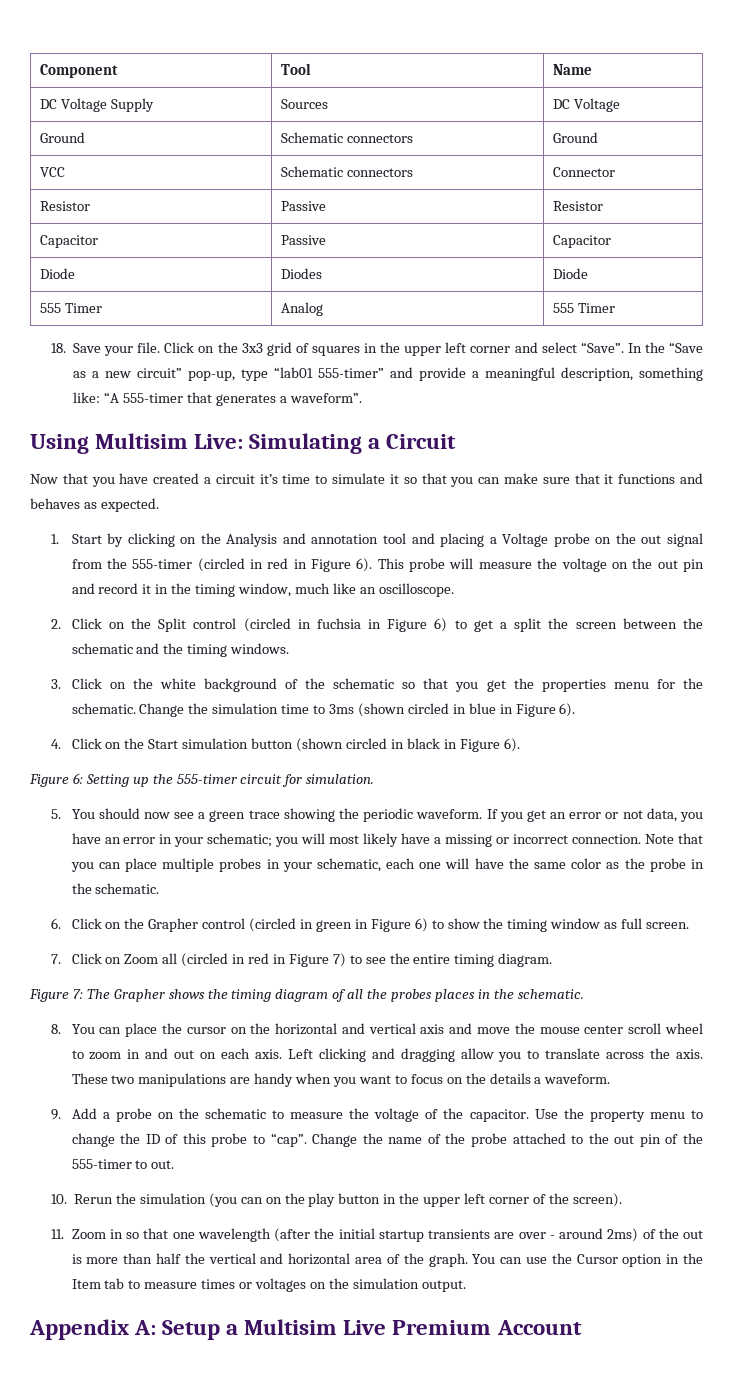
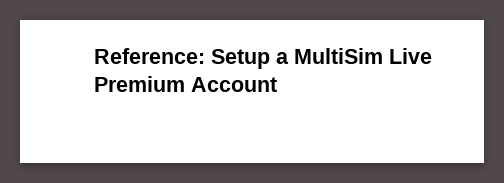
- Component | Tool | Name
- DC Voltage Supply | Sources | DC Voltage
- Ground | Schematic connectors | Ground
- VCC | Schematic connectors | Connector
- Resistor | Passive | Resistor
- Capacitor | Passive | Capacitor
- Diode | Diodes | Diode
- 555 Timer | Analog | 555 Timer
- 18. Save your file. Click on the 3x3 grid of squares in the upper left corner and select “Save”. In the “Save as a new circuit” pop-up, type “lab01 555-timer” and provide a meaningful description, something like: “A 555-timer that generates a waveform”.
- Using Multisim Live: Simulating a Circuit
- Now that you have created a circuit it’s time to simulate it so that you can make sure that it functions and behaves as expected.
- 1. Start by clicking on the Analysis and annotation tool and placing a Voltage probe on the out signal from the 555-timer (circled in red in Figure 6). This probe will measure the voltage on the out pin and record it in the timing window, much like an oscilloscope.
- 2. Click on the Split control (circled in fuchsia in Figure 6) to get a split the screen between the schematic and the timing windows.
- 3. Click on the white background of the schematic so that you get the properties menu for the schematic. Change the simulation time to 3ms (shown circled in blue in Figure 6).
- 4. Click on the Start simulation button (shown circled in black in Figure 6).
- Figure 6: Setting up the 555-timer circuit for simulation.
- 5. You should now see a green trace showing the periodic waveform. If you get an error or not data, you have an error in your schematic; you will most likely have a missing or incorrect connection. Note that you can place multiple probes in your schematic, each one will have the same color as the probe in the schematic.
- 6. Click on the Grapher control (circled in green in Figure 6) to show the timing window as full screen.
- 7. Click on Zoom all (circled in red in Figure 7) to see the entire timing diagram.
- Figure 7: The Grapher shows the timing diagram of all the probes places in the schematic.
- 8. You can place the cursor on the horizontal and vertical axis and move the mouse center scroll wheel to zoom in and out on each axis. Left clicking and dragging allow you to translate across the axis. These two manipulations are handy when you want to focus on the details a waveform.
- 9. Add a probe on the schematic to measure the voltage of the capacitor. Use the property menu to change the ID of this probe to “cap”. Change the name of the probe attached to the out pin of the 555-timer to out.
- 10. Rerun the simulation (you can on the play button in the upper left corner of the screen).
- 11. Zoom in so that one wavelength (after the initial startup transients are over - around 2ms) of the out is more than half the vertical and horizontal area of the graph. You can use the Cursor option in the Item tab to measure times or voltages on the simulation output.
- Appendix A: Setup a Multisim Live Premium Account
+ Reference: Setup a MultiSim Live Premium Account

